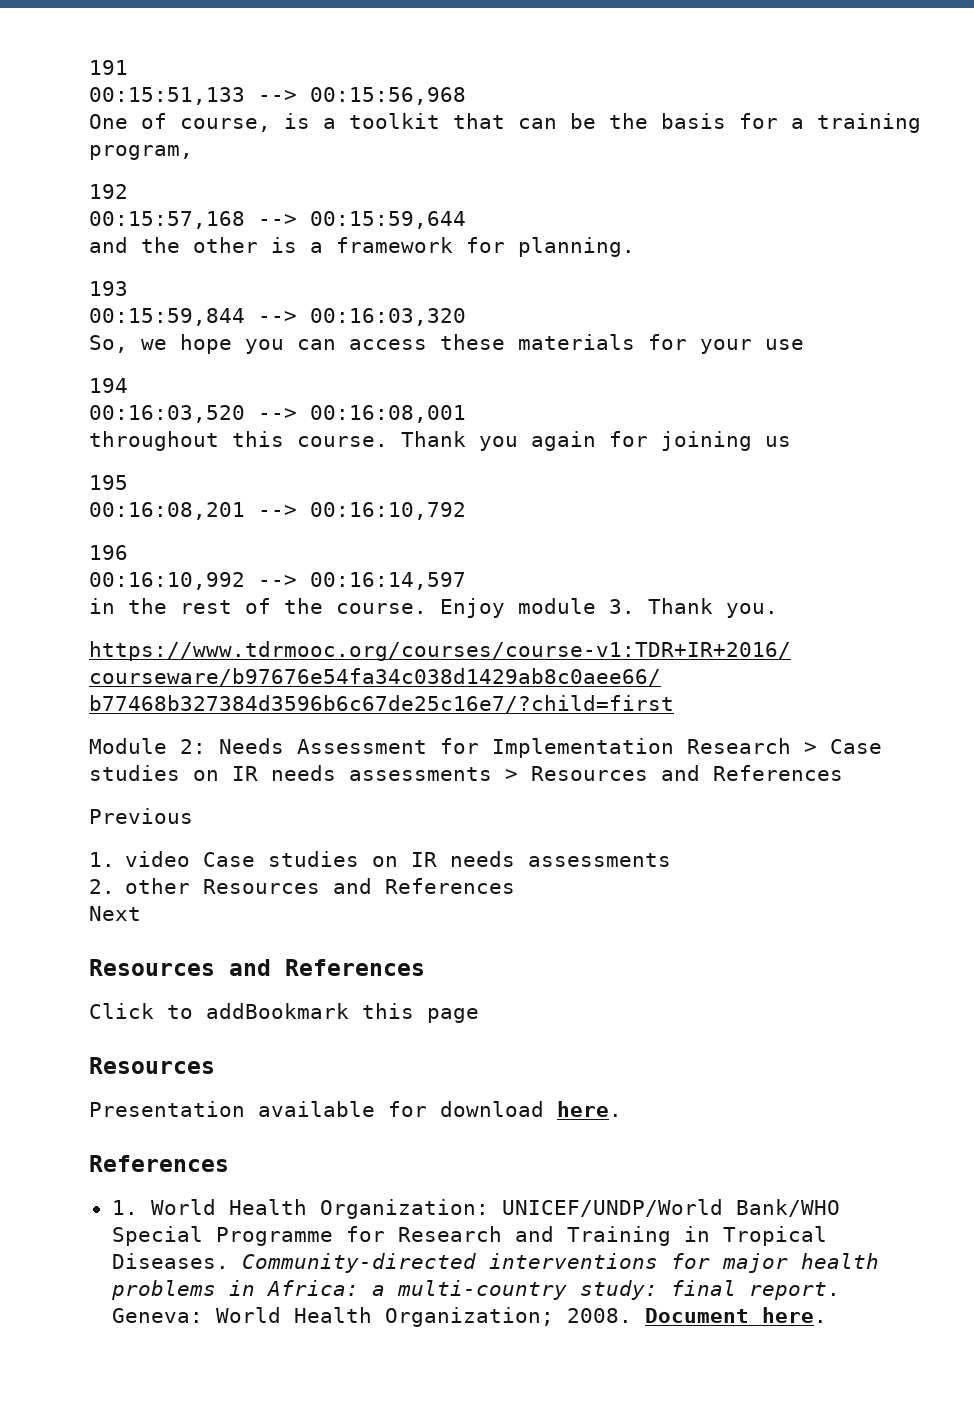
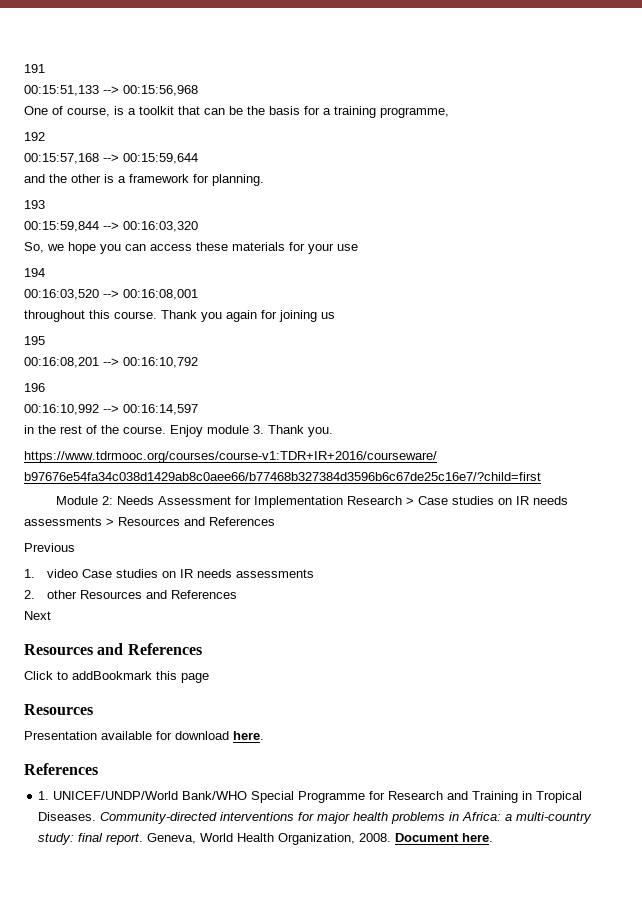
- One of course, is a toolkit that can be the basis for a training program,
+ One of course, is a toolkit that can be the basis for a training programme,
- 1. World Health Organization: UNICEF/UNDP/World Bank/WHO Special Programme for Research and Training in Tropical Diseases.
+ 1. UNICEF/UNDP/World Bank/WHO Special Programme for Research and Training in Tropical Diseases.
- Geneva: World Health Organization; 2008.
+ Geneva, World Health Organization, 2008.

